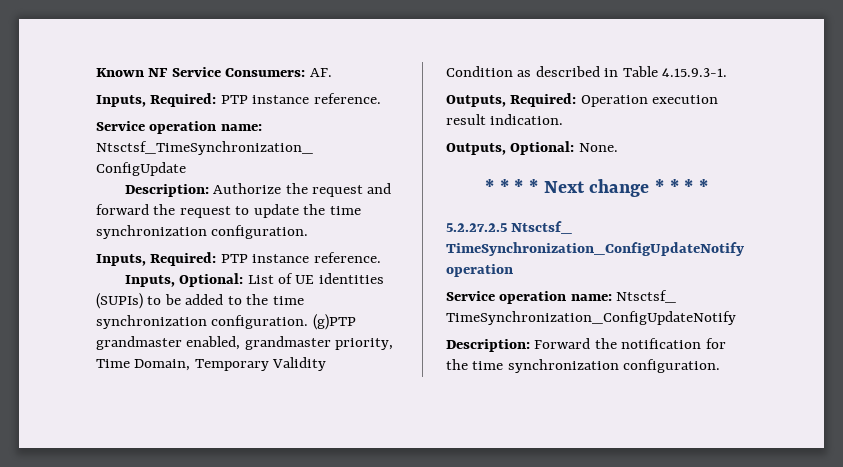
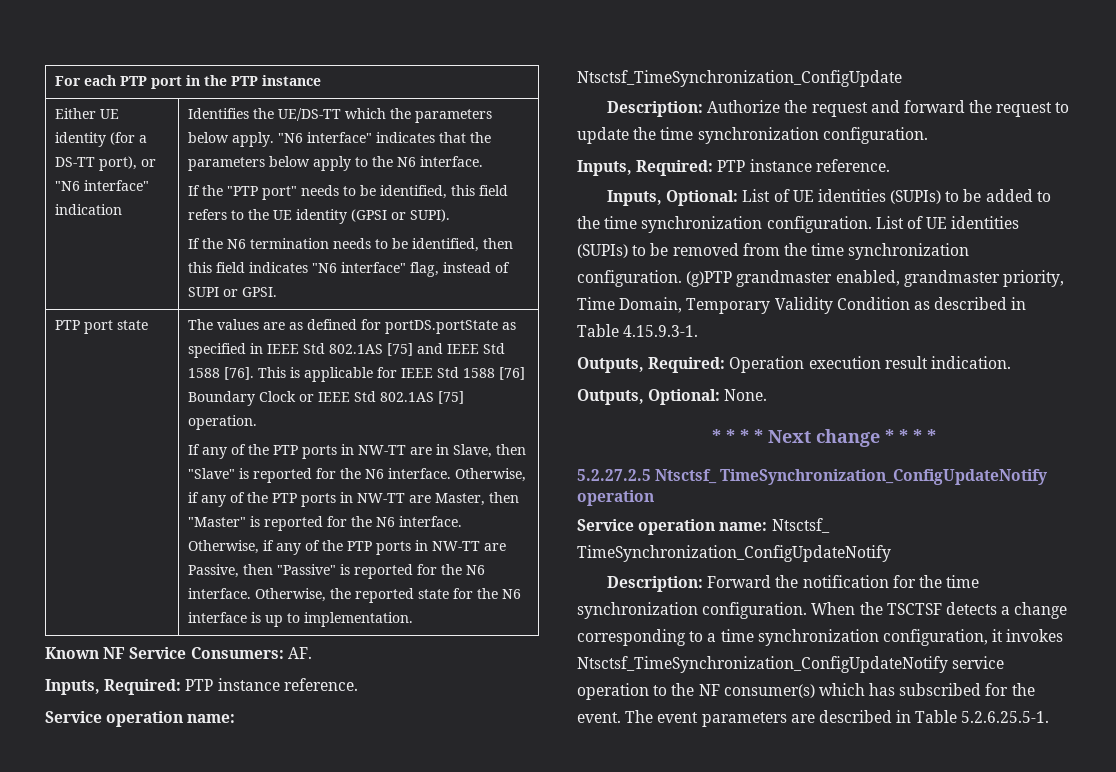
+ For each PTP port in the PTP instance
+ Either UE identity (for a DS-TT port), or "N6 interface" indication | Identifies the UE/DS-TT which the parameters below apply. "N6 interface" indicates that the parameters below apply to the N6 interface.
+ If the "PTP port" needs to be identified, this field refers to the UE identity (GPSI or SUPI).
+ If the N6 termination needs to be identified, then this field indicates "N6 interface" flag, instead of SUPI or GPSI.
+ PTP port state | The values are as defined for portDS.portState as specified in IEEE Std 802.1AS [75] and IEEE Std 1588 [76]. This is applicable for IEEE Std 1588 [76] Boundary Clock or IEEE Std 802.1AS [75] operation.
+ If any of the PTP ports in NW-TT are in Slave, then "Slave" is reported for the N6 interface. Otherwise, if any of the PTP ports in NW-TT are Master, then "Master" is reported for the N6 interface. Otherwise, if any of the PTP ports in NW-TT are Passive, then "Passive" is reported for the N6 interface. Otherwise, the reported state for the N6 interface is up to implementation.
+ List of UE identities (SUPIs) to be removed from the time synchronization configuration.
+ When the TSCTSF detects a change corresponding to a time synchronization configuration, it invokes Ntsctsf_TimeSynchronization_ConfigUpdateNotify service operation to the NF consumer(s) which has subscribed for the event. The event parameters are described in Table 5.2.6.25.5-1.

